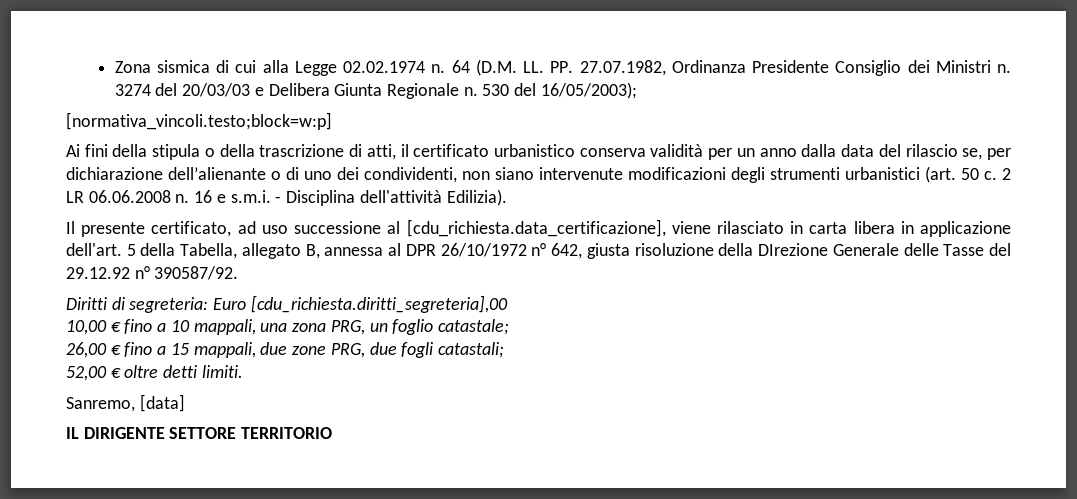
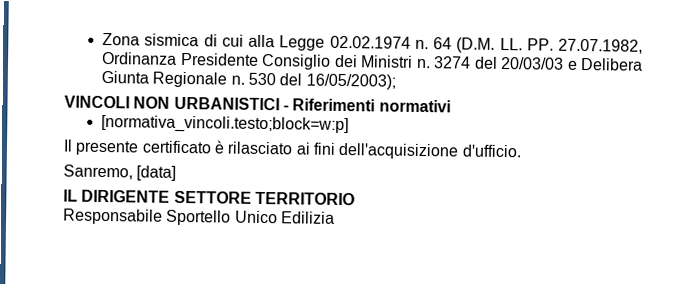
+ VINCOLI NON URBANISTICI - Riferimenti normativi
  [normativa_vincoli.testo;block=w:p]
- Ai fini della stipula o della trascrizione di atti, il certificato urbanistico conserva validità per un anno dalla data del rilascio se, per dichiarazione dell’alienante o di uno dei condividenti, non siano intervenute modificazioni degli strumenti urbanistici (art. 50 c. 2 LR 06.06.2008 n. 16 e s.m.i. - Disciplina dell'attività Edilizia).
- Il presente certificato, ad uso successione al [cdu_richiesta.data_certificazione], viene rilasciato in carta libera in applicazione dell'art. 5 della Tabella, allegato B, annessa al DPR 26/10/1972 n° 642, giusta risoluzione della DIrezione Generale delle Tasse del 29.12.92 n° 390587/92.
- Diritti di segreteria: Euro [cdu_richiesta.diritti_segreteria],00
- 10,00 € fino a 10 mappali, una zona PRG, un foglio catastale;
- 26,00 € fino a 15 mappali, due zone PRG, due fogli catastali;
- 52,00 € oltre detti limiti.
+ Il presente certificato è rilasciato ai fini dell'acquisizione d'ufficio.
+ Responsabile Sportello Unico Edilizia

